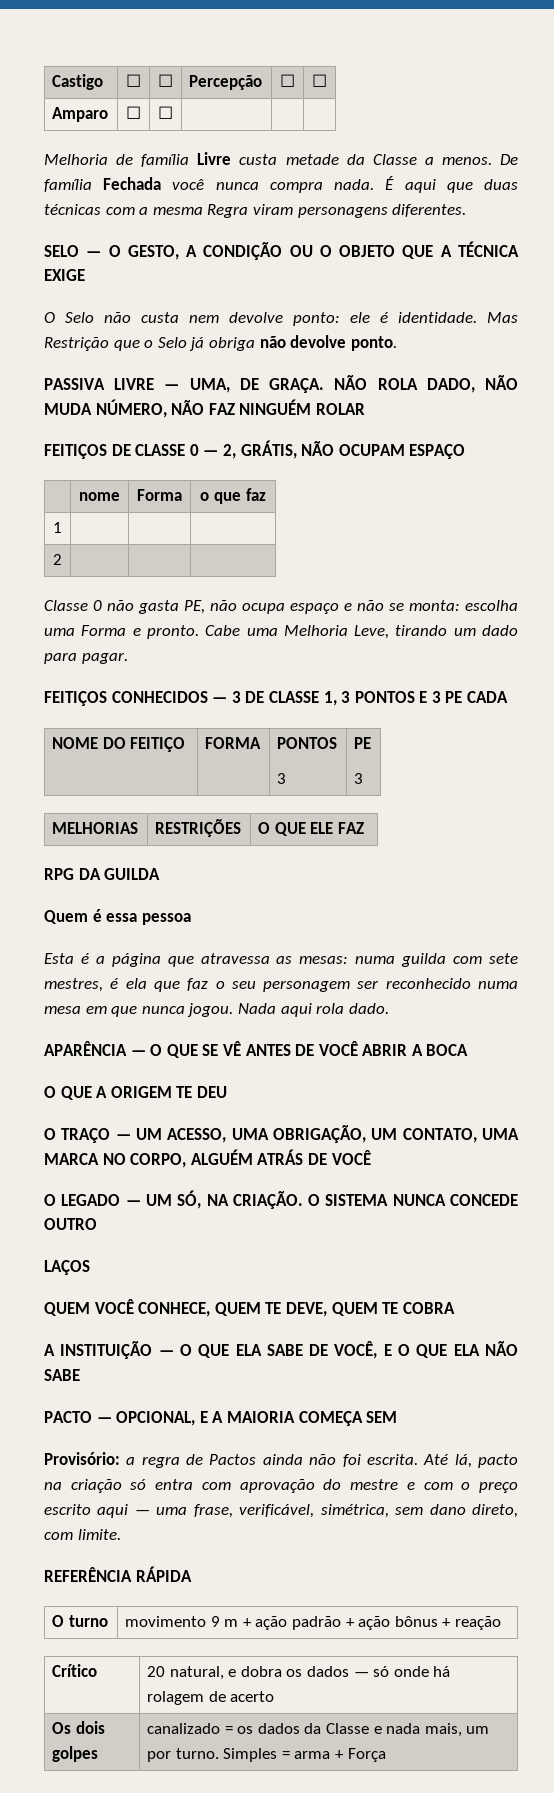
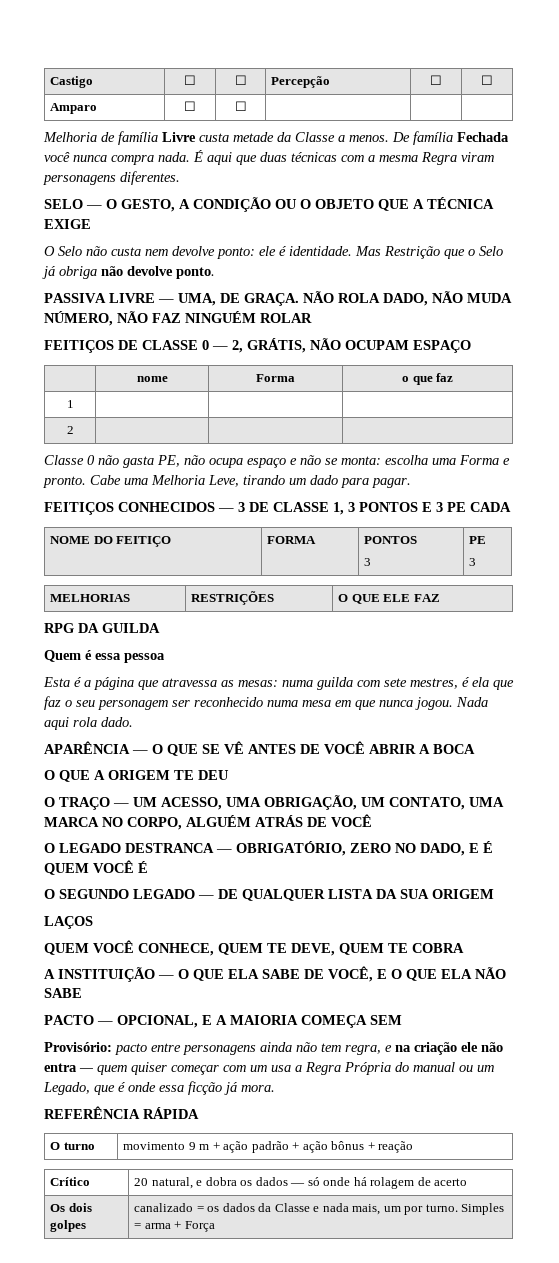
- O LEGADO — UM SÓ, NA CRIAÇÃO. O SISTEMA NUNCA CONCEDE OUTRO
+ O LEGADO DESTRANCA — OBRIGATÓRIO, ZERO NO DADO, E É QUEM VOCÊ É
+ O SEGUNDO LEGADO — DE QUALQUER LISTA DA SUA ORIGEM
- Provisório: a regra de Pactos ainda não foi escrita. Até lá, pacto na criação só entra com aprovação do mestre e com o preço escrito aqui — uma frase, verificável, simétrica, sem dano direto, com limite.
+ Provisório: pacto entre personagens ainda não tem regra, e na criação ele não entra — quem quiser começar com um usa a Regra Própria do manual ou um Legado, que é onde essa ficção já mora.

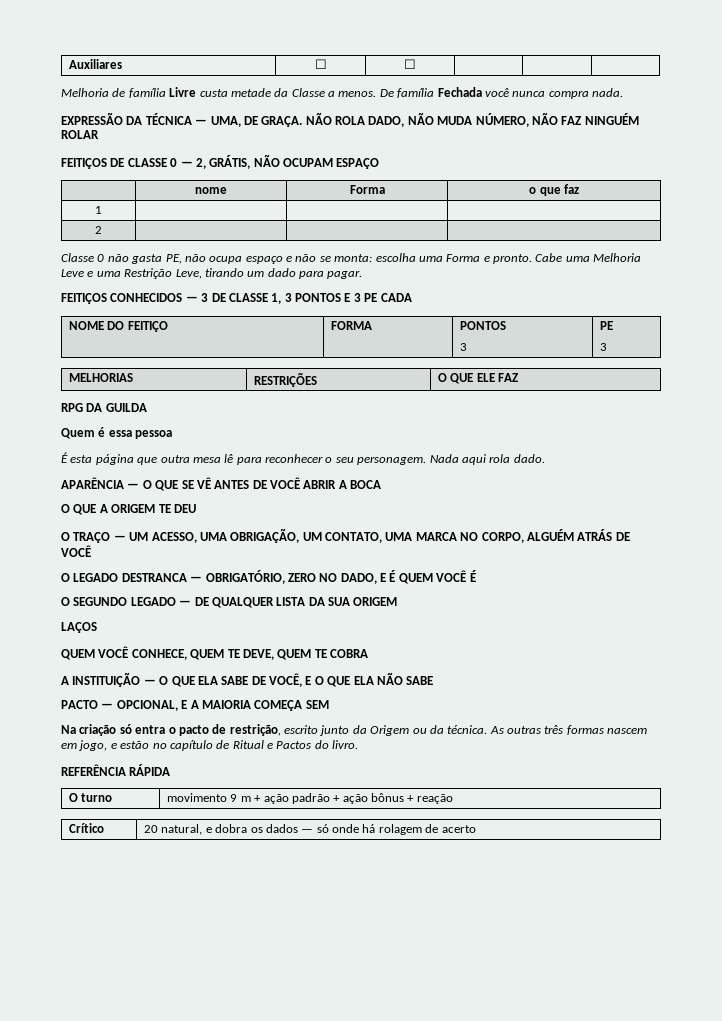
- Castigo | ☐ | ☐ | Percepção | ☐ | ☐
- Amparo | ☐ | ☐ | | |
+ Auxiliares | ☐ | ☐ | | |
- De família Fechada você nunca compra nada. É aqui que duas técnicas com a mesma Regra viram personagens diferentes.
- SELO — O GESTO, A CONDIÇÃO OU O OBJETO QUE A TÉCNICA EXIGE
- O Selo não custa nem devolve ponto: ele é identidade. Mas Restrição que o Selo já obriga não devolve ponto.
- PASSIVA LIVRE — UMA, DE GRAÇA.
+ De família Fechada você nunca compra nada.
+ EXPRESSÃO DA TÉCNICA — UMA, DE GRAÇA.
- Cabe uma Melhoria Leve, tirando um dado para pagar.
+ Cabe uma Melhoria Leve e uma Restrição Leve, tirando um dado para pagar.
- Esta é a página que atravessa as mesas: numa guilda com sete mestres, é ela que faz o seu personagem ser reconhecido numa mesa em que nunca jogou.
+ É esta página que outra mesa lê para reconhecer o seu personagem.
- Provisório: pacto entre personagens ainda não tem regra, e na criação ele não entra — quem quiser começar com um usa a Regra Própria do manual ou um Legado, que é onde essa ficção já mora.
+ Na criação só entra o pacto de restrição, escrito junto da Origem ou da técnica. As outras três formas nascem em jogo, e estão no capítulo de Ritual e Pactos do livro.
- Os dois golpes | canalizado = os dados da Classe e nada mais, um por turno. Simples = arma + Força

